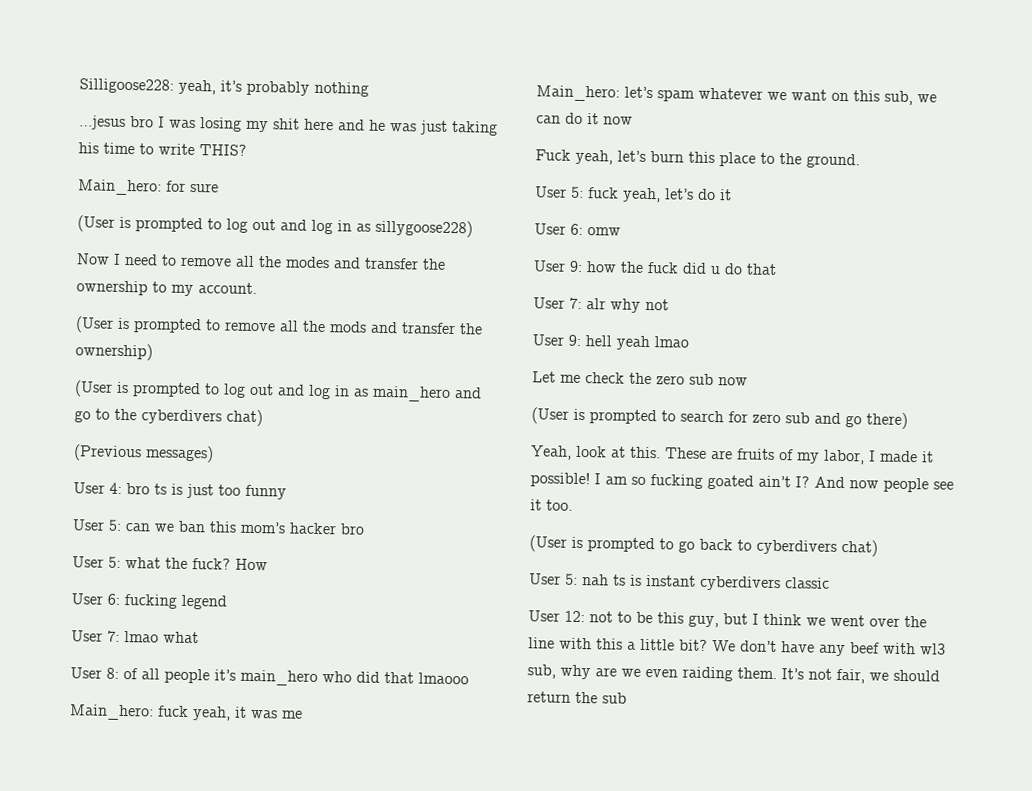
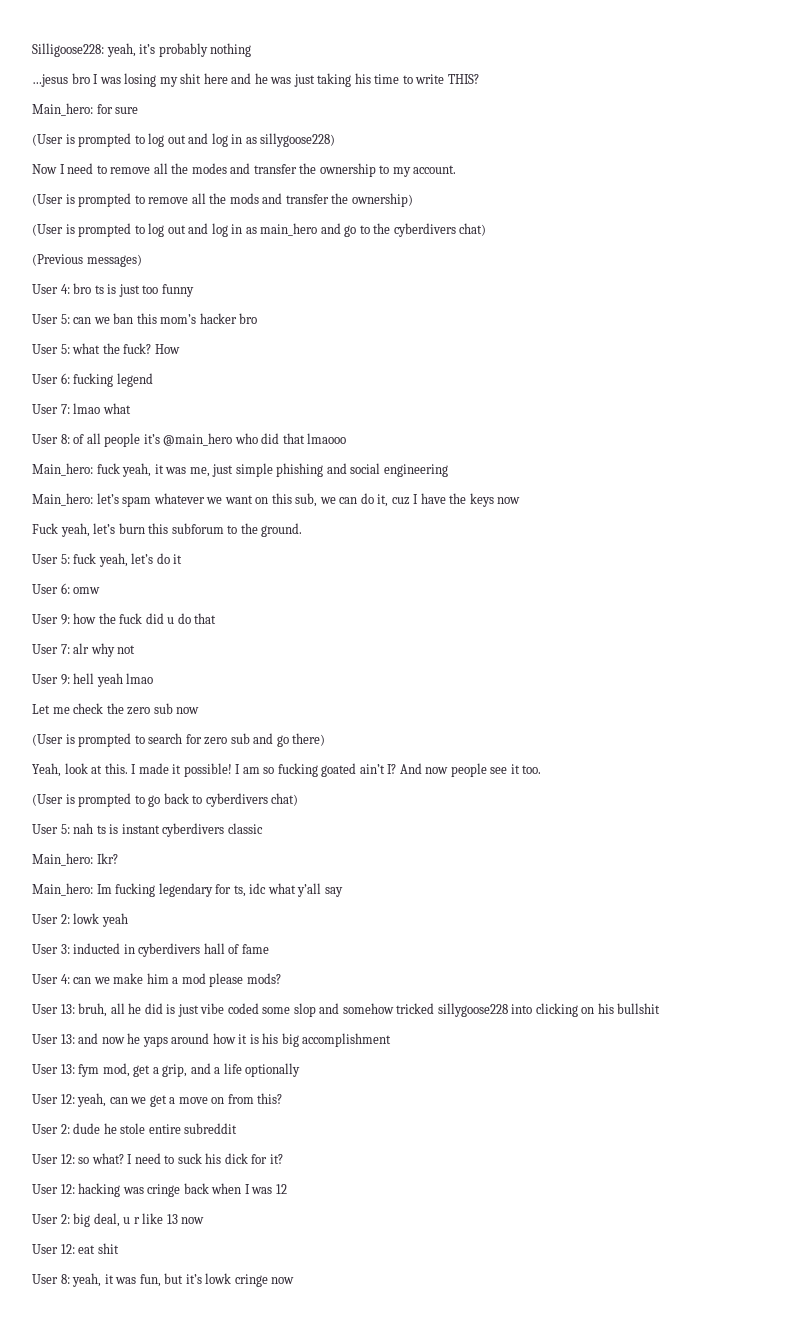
- User 8: of all people it’s main_hero who did that lmaooo
+ User 8: of all people it’s @main_hero who did that lmaooo
- Main_hero: fuck yeah, it was me
+ Main_hero: fuck yeah, it was me, just simple phishing and social engineering
- Main_hero: let’s spam whatever we want on this sub, we can do it now
+ Main_hero: let’s spam whatever we want on this sub, we can do it, cuz I have the keys now
- Fuck yeah, let’s burn this place to the ground.
+ Fuck yeah, let’s burn this subforum to the ground.
- These are fruits of my labor, I made it possible!
+ I made it possible!
- User 12: not to be this guy, but I think we went over the line with this a little bit? We don’t have any beef with wl3 sub, why are we even raiding them. It’s not fair, we should return the sub
+ Main_hero: Ikr?
+ Main_hero: Im fucking legendary for ts, idc what y’all say
+ User 2: lowk yeah
+ User 3: inducted in cyberdivers hall of fame
+ User 4: can we make him a mod please mods?
+ User 13: bruh, all he did is just vibe coded some slop and somehow tricked sillygoose228 into clicking on his bullshit
+ User 13: and now he yaps around how it is his big accomplishment
+ User 13: fym mod, get a grip, and a life optionally
+ User 12: yeah, can we get a move on from this?
+ User 2: dude he stole entire subreddit
+ User 12: so what? I need to suck his dick for it?
+ User 12: hacking was cringe back when I was 12
+ User 2: big deal, u r like 13 now
+ User 12: eat shit
+ User 8: yeah, it was fun, but it’s lowk cringe now

